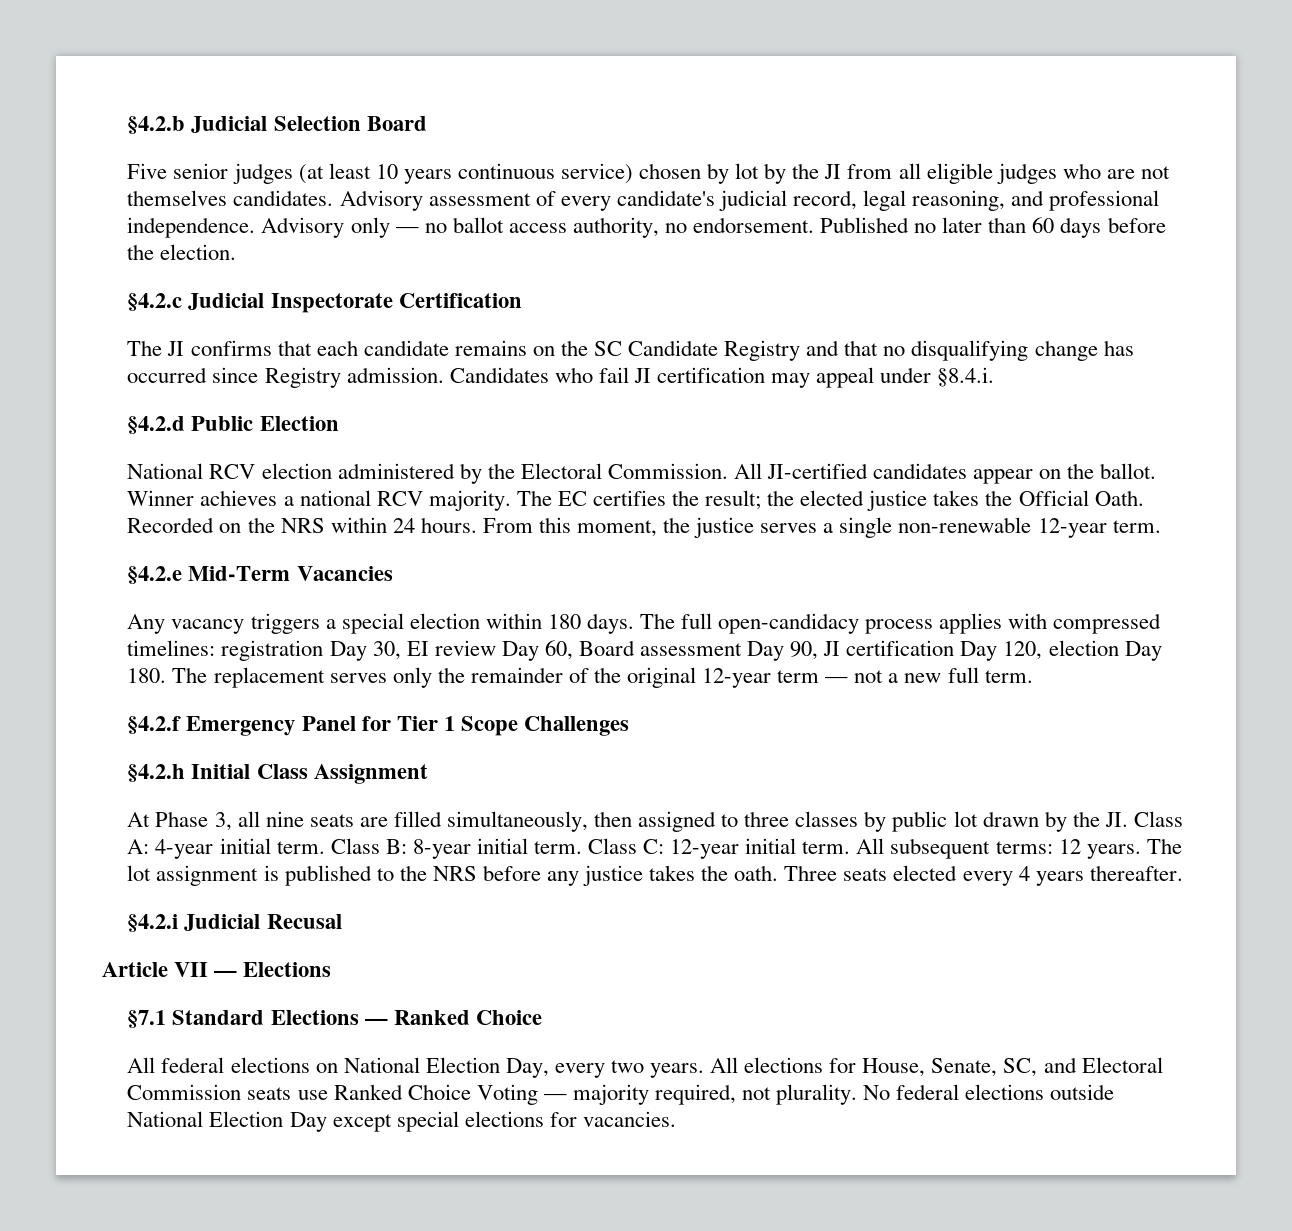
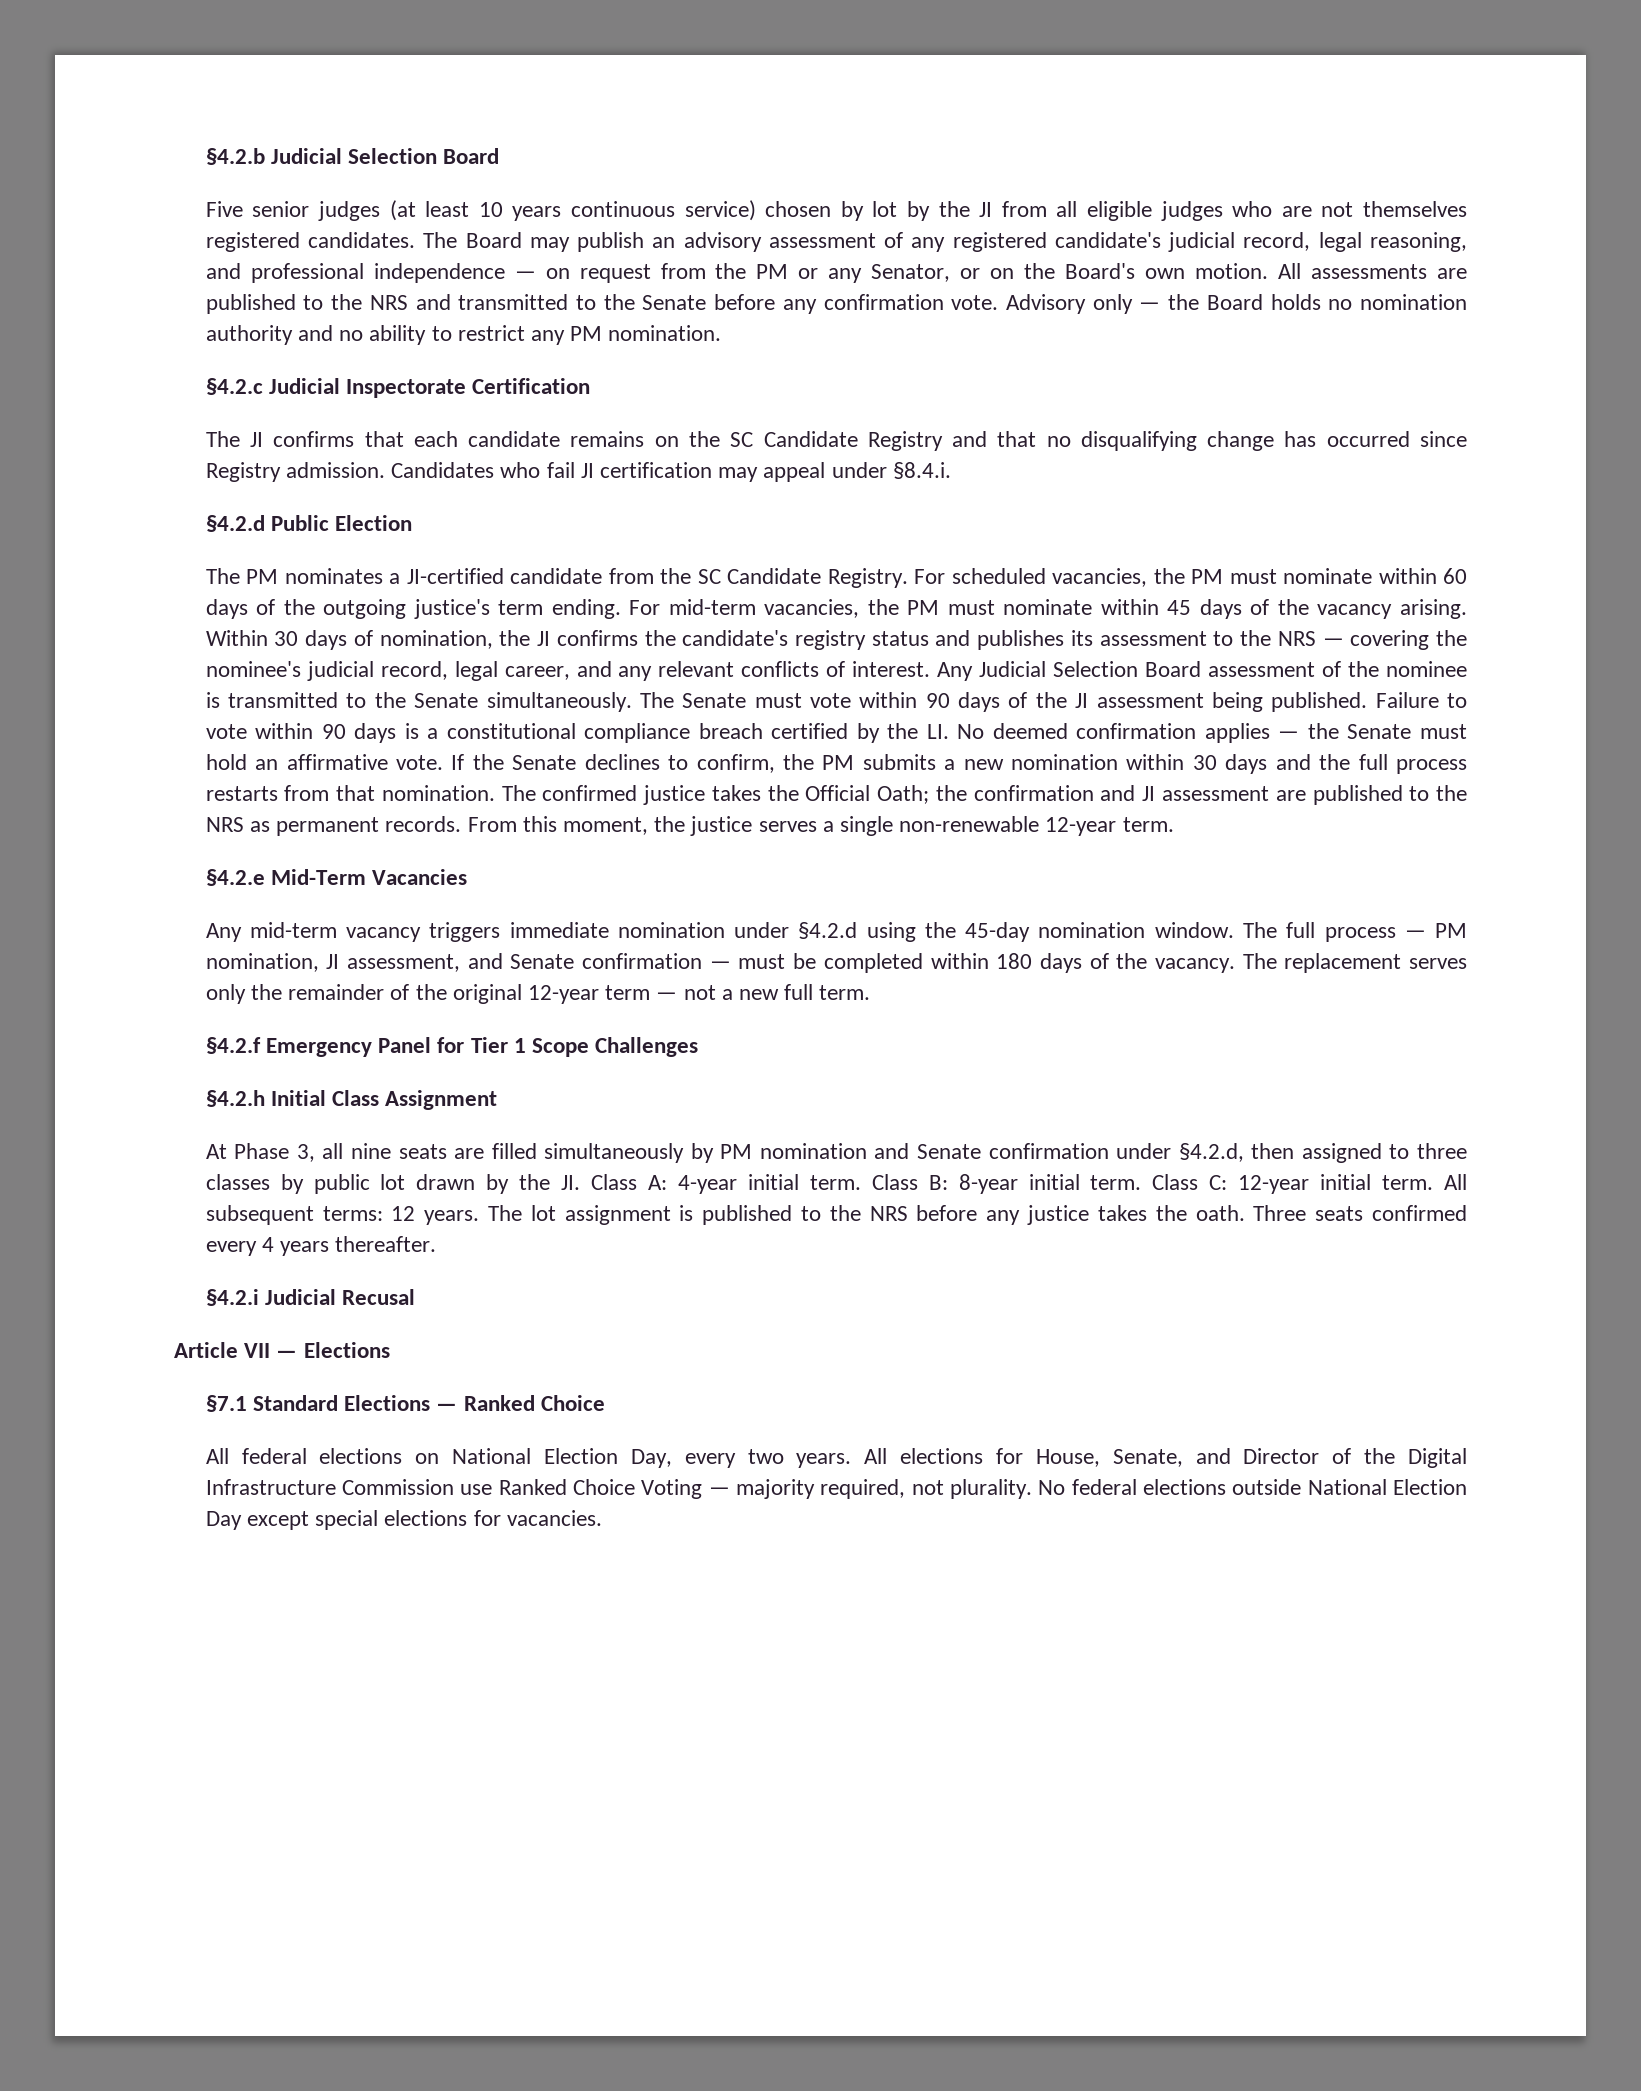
- Five senior judges (at least 10 years continuous service) chosen by lot by the JI from all eligible judges who are not themselves candidates. Advisory assessment of every candidate's judicial record, legal reasoning, and professional independence. Advisory only — no ballot access authority, no endorsement. Published no later than 60 days before the election.
+ Five senior judges (at least 10 years continuous service) chosen by lot by the JI from all eligible judges who are not themselves registered candidates. The Board may publish an advisory assessment of any registered candidate's judicial record, legal reasoning, and professional independence — on request from the PM or any Senator, or on the Board's own motion. All assessments are published to the NRS and transmitted to the Senate before any confirmation vote. Advisory only — the Board holds no nomination authority and no ability to restrict any PM nomination.
- National RCV election administered by the Electoral Commission. All JI-certified candidates appear on the ballot. Winner achieves a national RCV majority. The EC certifies the result; the elected justice takes the Official Oath. Recorded on the NRS within 24 hours.
+ The PM nominates a JI-certified candidate from the SC Candidate Registry. For scheduled vacancies, the PM must nominate within 60 days of the outgoing justice's term ending. For mid-term vacancies, the PM must nominate within 45 days of the vacancy arising. Within 30 days of nomination, the JI confirms the candidate's registry status and publishes its assessment to the NRS — covering the nominee's judicial record, legal career, and any relevant conflicts of interest. Any Judicial Selection Board assessment of the nominee is transmitted to the Senate simultaneously. The Senate must vote within 90 days of the JI assessment being published. Failure to vote within 90 days is a constitutional compliance breach certified by the LI. No deemed confirmation applies — the Senate must hold an affirmative vote. If the Senate declines to confirm, the PM submits a new nomination within 30 days and the full process restarts from that nomination. The confirmed justice takes the Official Oath; the confirmation and JI assessment are published to the NRS as permanent records.
- Any vacancy triggers a special election within 180 days. The full open-candidacy process applies with compressed timelines: registration Day 30, EI review Day 60, Board assessment Day 90, JI certification Day 120, election Day 180. The replacement serves only the remainder of the original 12-year term — not a new full term.
+ Any mid-term vacancy triggers immediate nomination under §4.2.d using the 45-day nomination window. The full process — PM nomination, JI assessment, and Senate confirmation — must be completed within 180 days of the vacancy. The replacement serves only the remainder of the original 12-year term — not a new full term.
- At Phase 3, all nine seats are filled simultaneously, then assigned to three classes by public lot drawn by the JI. Class A: 4-year initial term.
+ At Phase 3, all nine seats are filled simultaneously by PM nomination and Senate confirmation under §4.2.d, then assigned to three classes by public lot drawn by the JI. Class A: 4-year initial term.
- Three seats elected every 4 years thereafter.
+ Three seats confirmed every 4 years thereafter.
- All elections for House, Senate, SC, and Electoral Commission seats use Ranked Choice Voting — majority required, not plurality.
+ All elections for House, Senate, and Director of the Digital Infrastructure Commission use Ranked Choice Voting — majority required, not plurality.

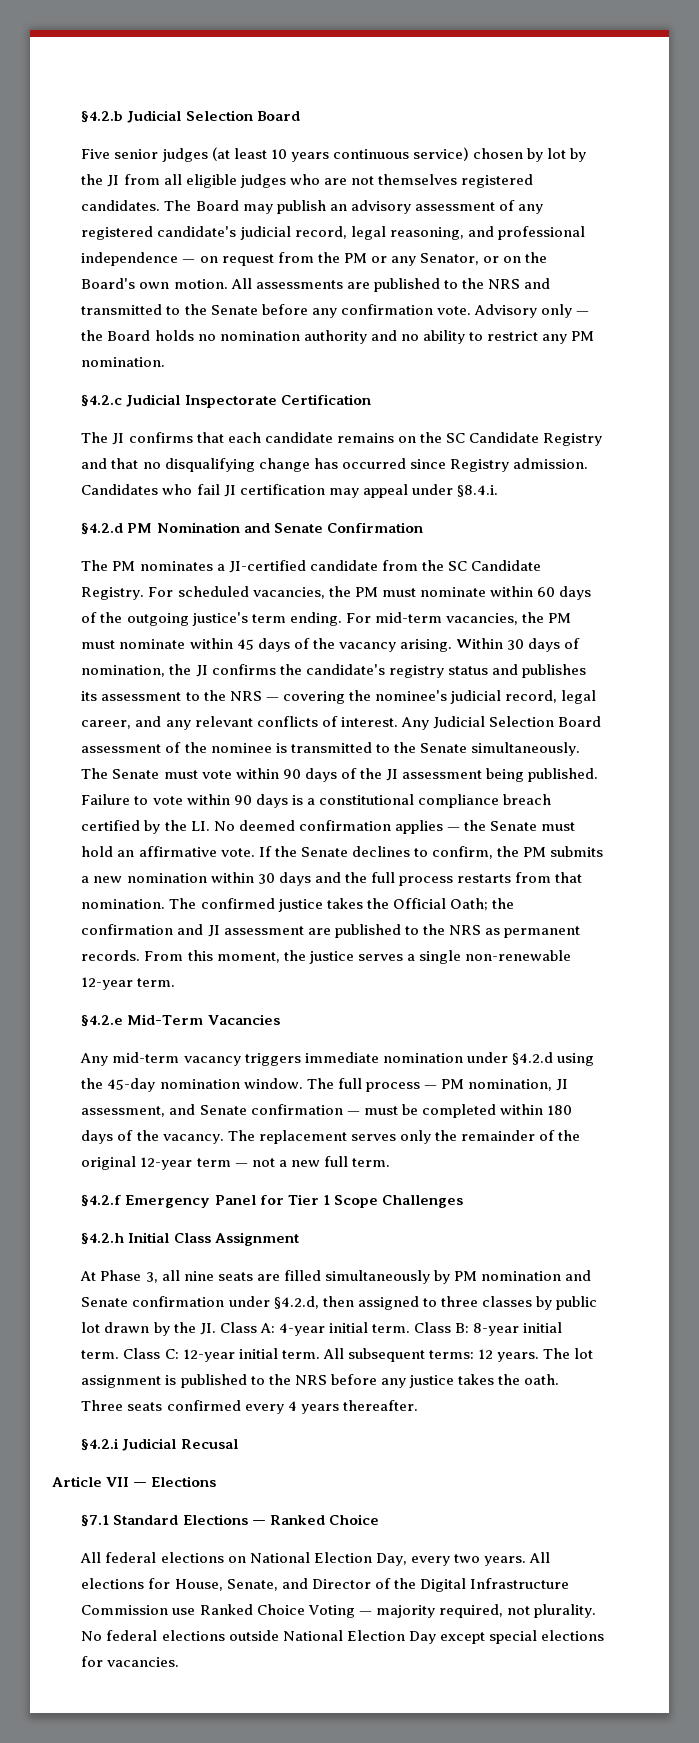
- §4.2.d Public Election
+ §4.2.d PM Nomination and Senate Confirmation

